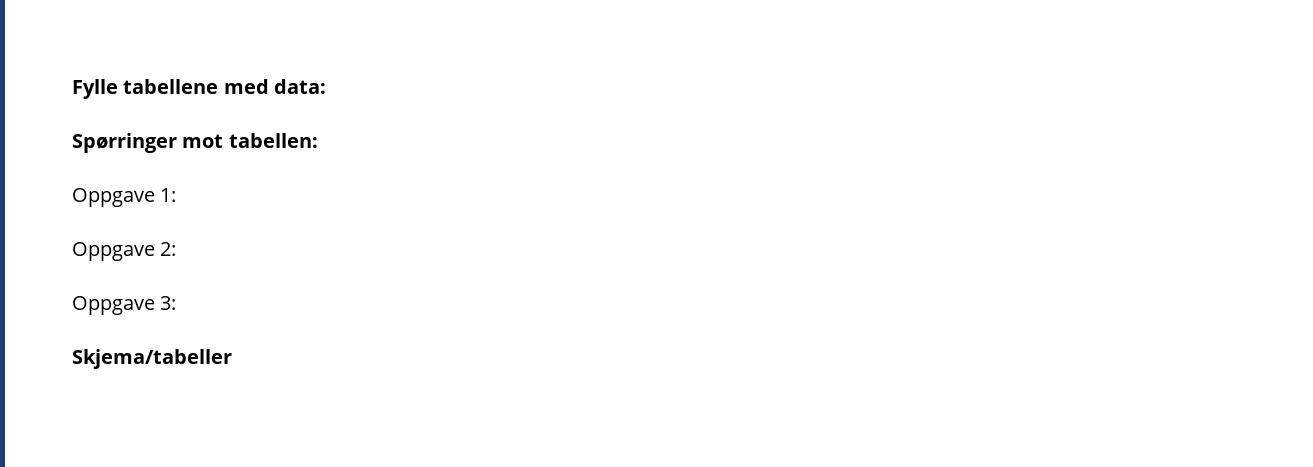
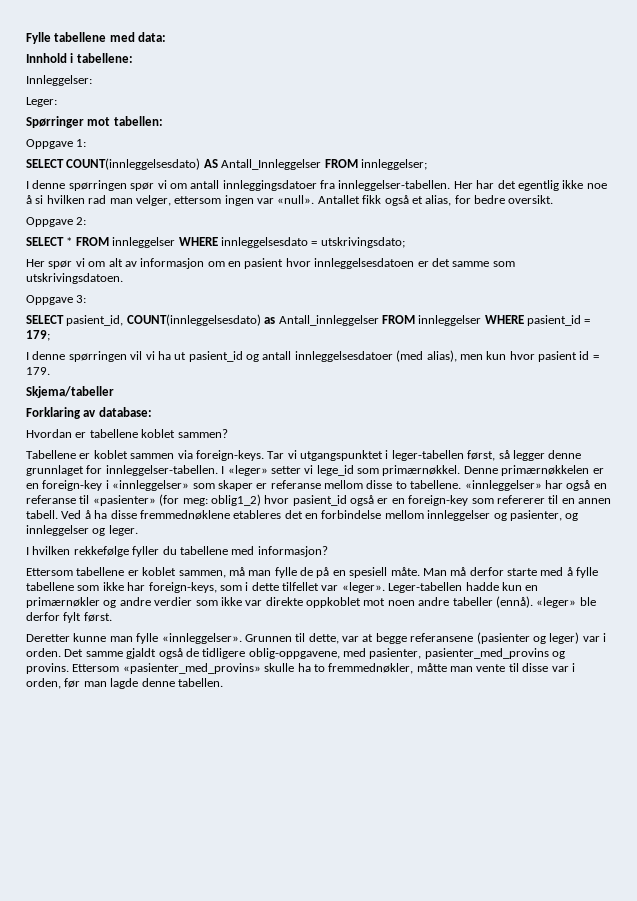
+ Innhold i tabellene:
+ Innleggelser:
+ Leger:
+ SELECT COUNT(innleggelsesdato) AS Antall_Innleggelser FROM innleggelser;
+ I denne spørringen spør vi om antall innleggingsdatoer fra innleggelser-tabellen. Her har det egentlig ikke noe å si hvilken rad man velger, ettersom ingen var «null». Antallet fikk også et alias, for bedre oversikt.
  Oppgave 2:
+ SELECT * FROM innleggelser WHERE innleggelsesdato = utskrivingsdato;
+ Her spør vi om alt av informasjon om en pasient hvor innleggelsesdatoen er det samme som utskrivingsdatoen.
  Oppgave 3:
+ SELECT pasient_id, COUNT(innleggelsesdato) as Antall_innleggelser FROM innleggelser WHERE pasient_id = 179;
+ I denne spørringen vil vi ha ut pasient_id og antall innleggelsesdatoer (med alias), men kun hvor pasient id = 179.
  Skjema/tabeller
+ Forklaring av database:
+ Hvordan er tabellene koblet sammen?
+ Tabellene er koblet sammen via foreign-keys. Tar vi utgangspunktet i leger-tabellen først, så legger denne grunnlaget for innleggelser-tabellen. I «leger» setter vi lege_id som primærnøkkel. Denne primærnøkkelen er en foreign-key i «innleggelser» som skaper er referanse mellom disse to tabellene. «innleggelser» har også en referanse til «pasienter» (for meg: oblig1_2) hvor pasient_id også er en foreign-key som refererer til en annen tabell. Ved å ha disse fremmednøklene etableres det en forbindelse mellom innleggelser og pasienter, og innleggelser og leger.
+ I hvilken rekkefølge fyller du tabellene med informasjon?
+ Ettersom tabellene er koblet sammen, må man fylle de på en spesiell måte. Man må derfor starte med å fylle tabellene som ikke har foreign-keys, som i dette tilfellet var «leger». Leger-tabellen hadde kun en primærnøkler og andre verdier som ikke var direkte oppkoblet mot noen andre tabeller (ennå). «leger» ble derfor fylt først.
+ Deretter kunne man fylle «innleggelser». Grunnen til dette, var at begge referansene (pasienter og leger) var i orden. Det samme gjaldt også de tidligere oblig-oppgavene, med pasienter, pasienter_med_provins og provins. Ettersom «pasienter_med_provins» skulle ha to fremmednøkler, måtte man vente til disse var i orden, før man lagde denne tabellen.

